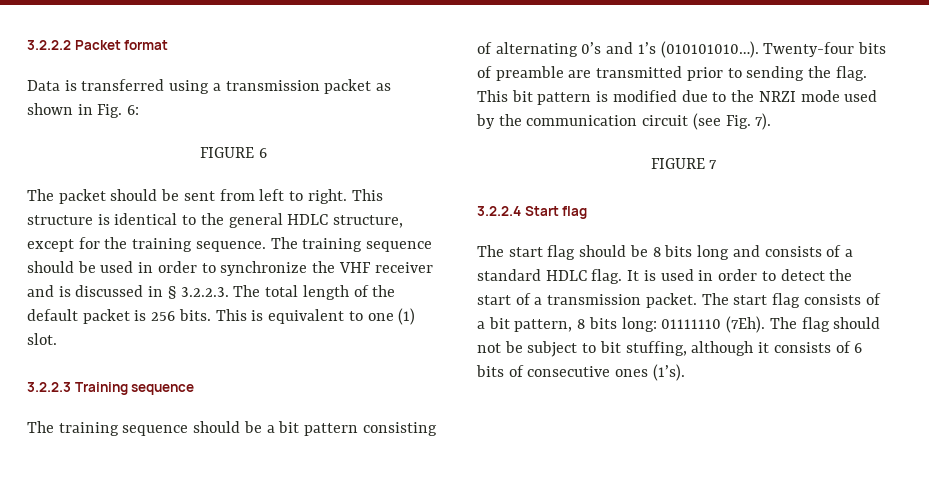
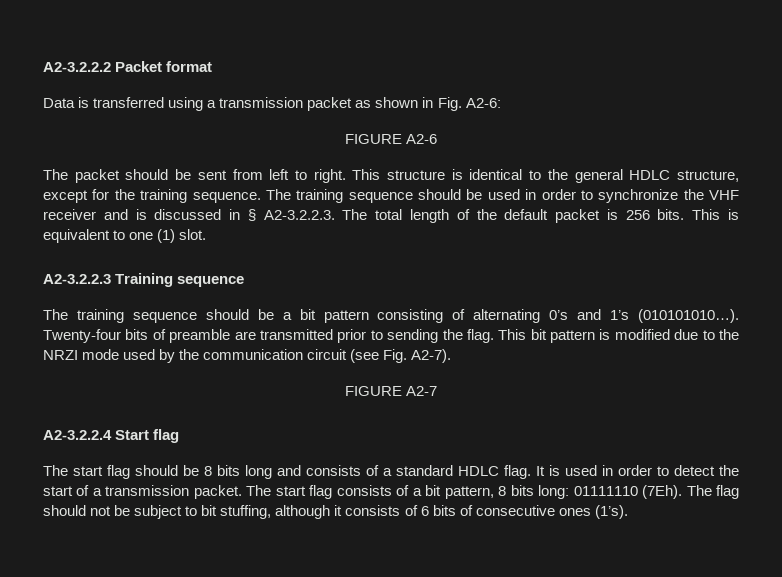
- 3.2.2.2 Packet format
+ A2-3.2.2.2 Packet format
- Data is transferred using a transmission packet as shown in Fig. 6:
- FIGURE 6
+ Data is transferred using a transmission packet as shown in Fig. A2-6:
+ FIGURE A2-6
- The training sequence should be used in order to synchronize the VHF receiver and is discussed in § 3.2.2.3. The total length of the default packet is 256 bits.
+ The training sequence should be used in order to synchronize the VHF receiver and is discussed in § A2-3.2.2.3. The total length of the default packet is 256 bits.
- 3.2.2.3 Training sequence
+ A2-3.2.2.3 Training sequence
- This bit pattern is modified due to the NRZI mode used by the communication circuit (see Fig. 7).
- FIGURE 7
- 3.2.2.4 Start flag
+ This bit pattern is modified due to the NRZI mode used by the communication circuit (see Fig. A2-7).
+ FIGURE A2-7
+ A2-3.2.2.4 Start flag

